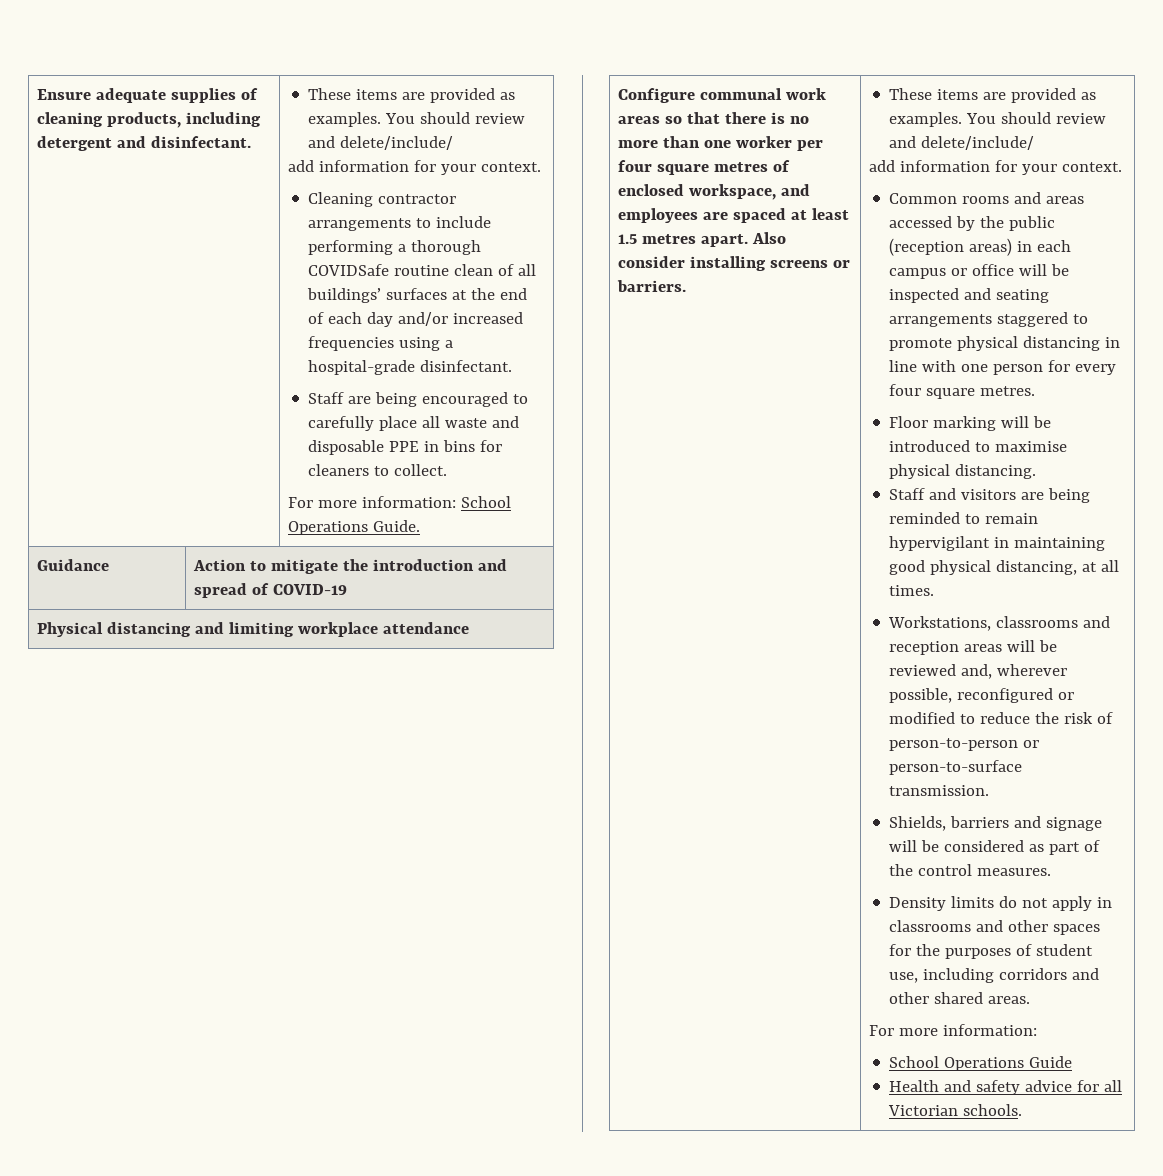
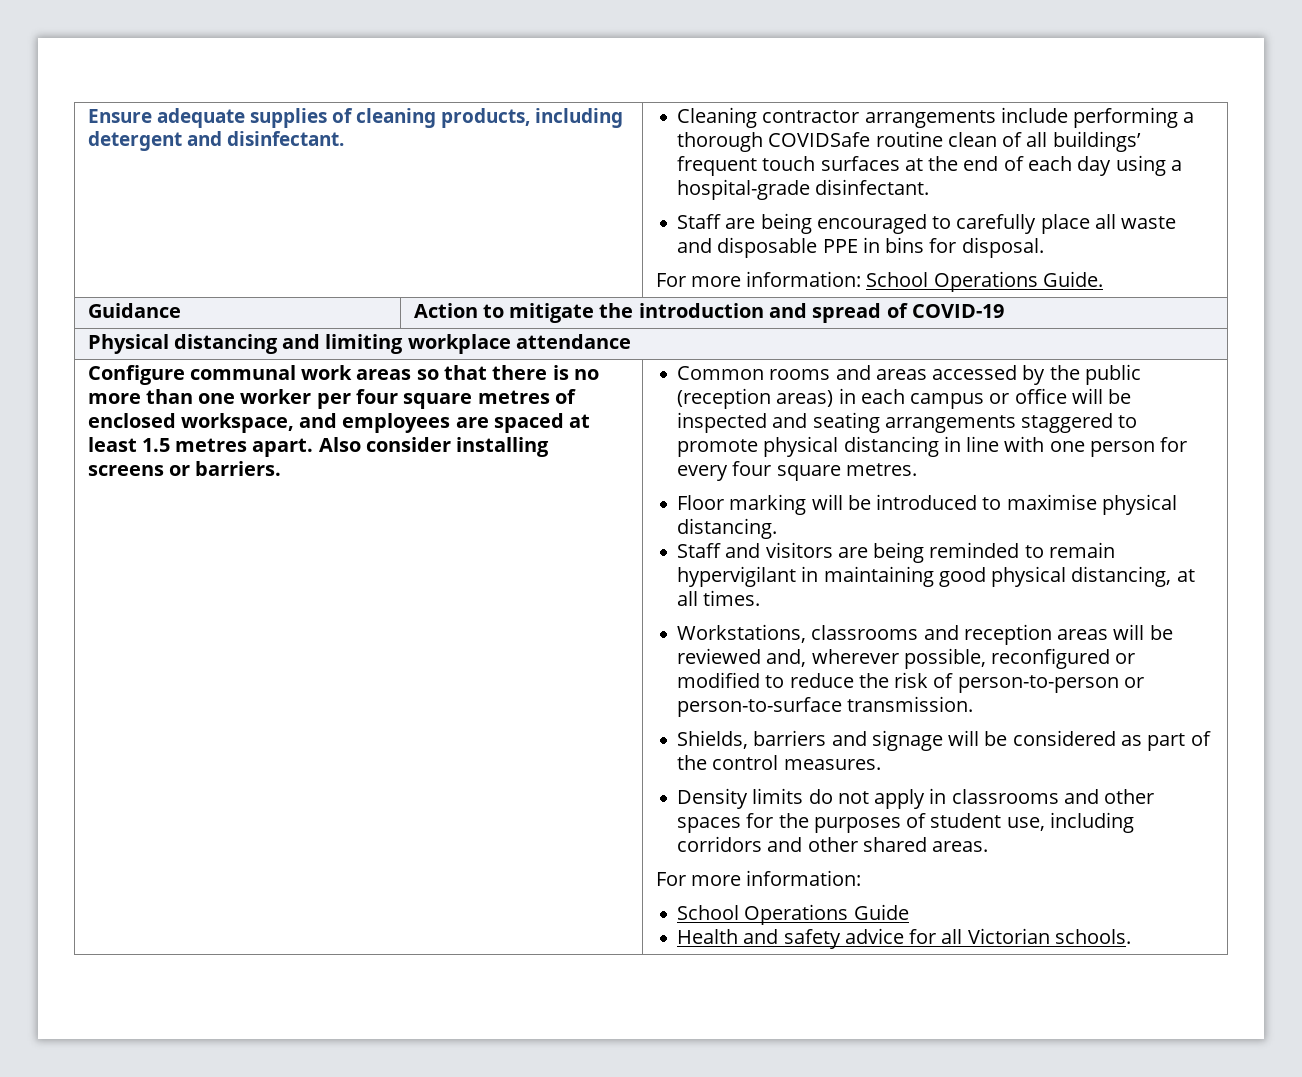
- Ensure adequate supplies of cleaning products, including detergent and disinfectant. | These items are provided as examples. You should review and delete/include/
- add information for your context.
+ Ensure adequate supplies of cleaning products, including detergent and disinfectant.
- Cleaning contractor arrangements to include performing a thorough COVIDSafe routine clean of all buildings’ surfaces at the end of each day and/or increased frequencies using a hospital-grade disinfectant.
+ Cleaning contractor arrangements include performing a thorough COVIDSafe routine clean of all buildings’ frequent touch surfaces at the end of each day using a hospital-grade disinfectant.
- Staff are being encouraged to carefully place all waste and disposable PPE in bins for cleaners to collect.
+ Staff are being encouraged to carefully place all waste and disposable PPE in bins for disposal.
- Also consider installing screens or barriers. | These items are provided as examples. You should review and delete/include/
- add information for your context.
+ Also consider installing screens or barriers.

